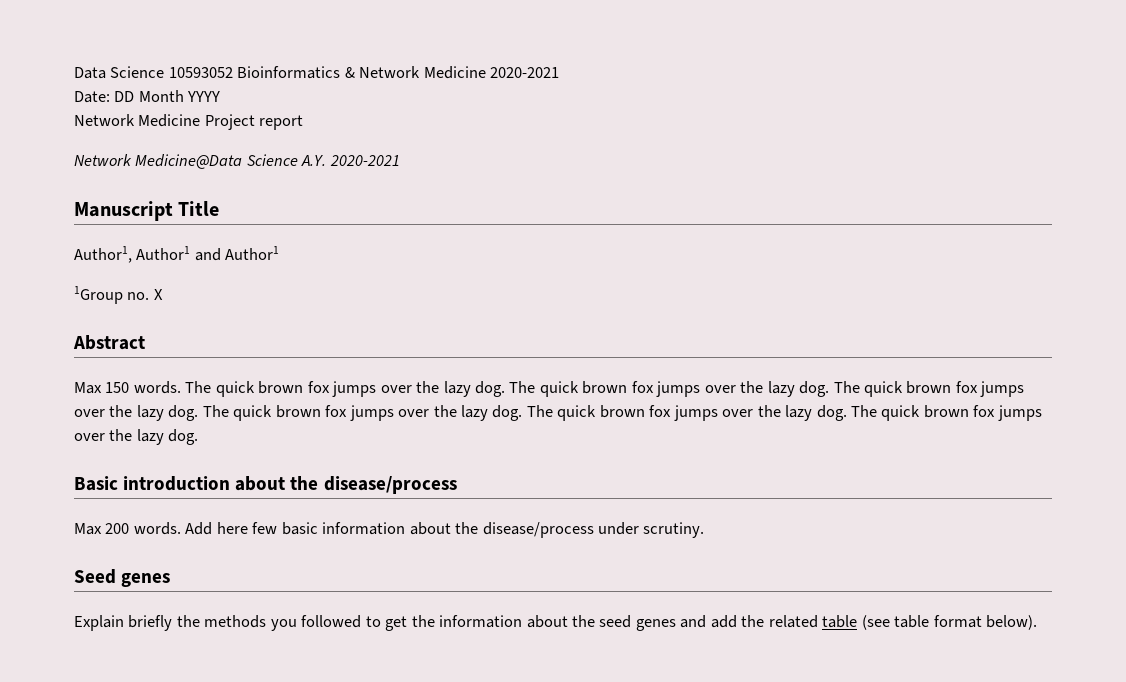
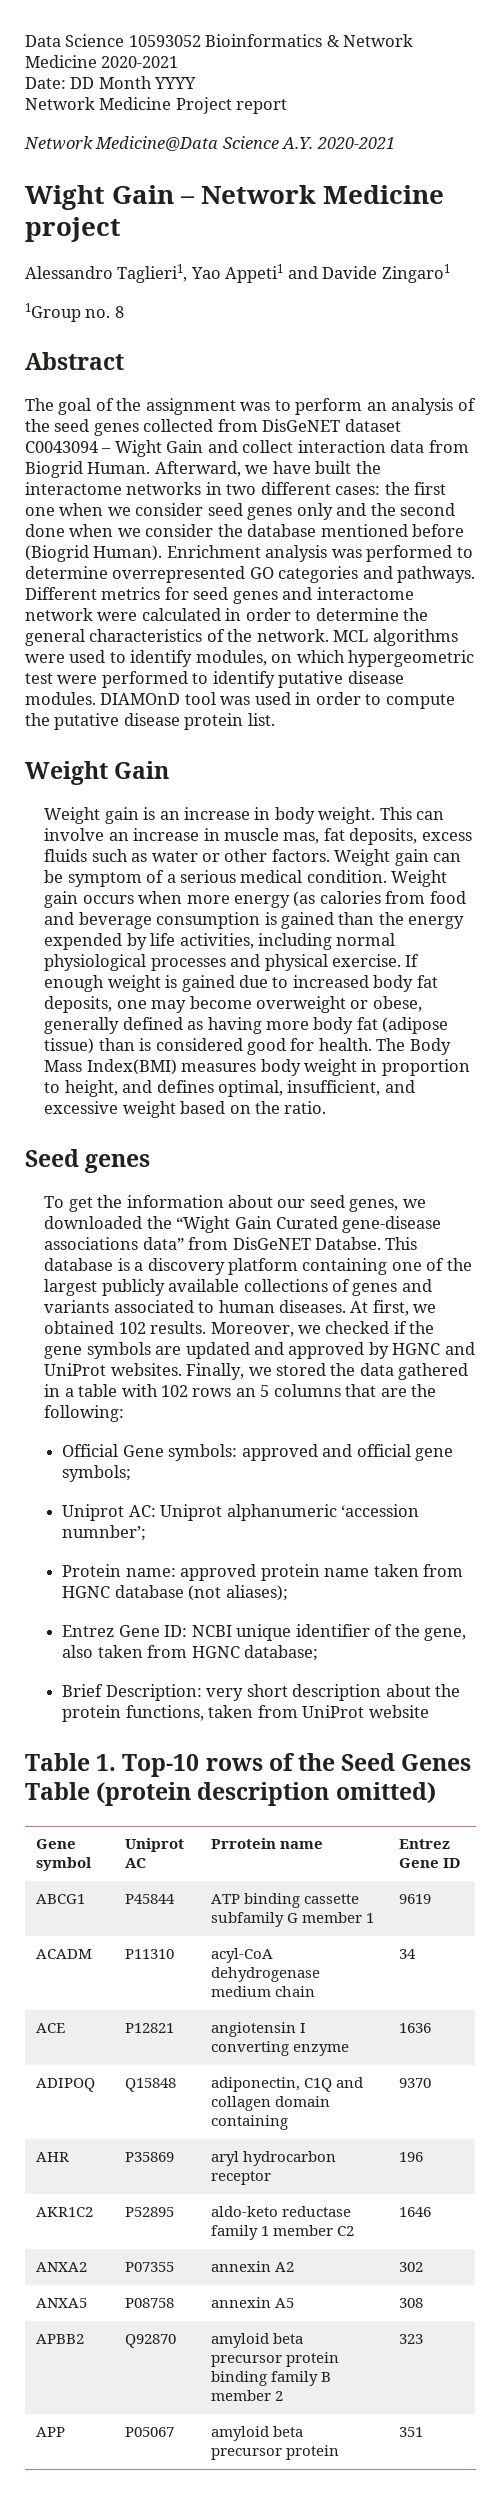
- Manuscript Title
- Author1, Author1 and Author1
+ Wight Gain – Network Medicine project
+ Alessandro Taglieri1, Yao Appeti1 and Davide Zingaro1
- 1Group no. X
+ 1Group no. 8
- Max 150 words. The quick brown fox jumps over the lazy dog. The quick brown fox jumps over the lazy dog. The quick brown fox jumps over the lazy dog. The quick brown fox jumps over the lazy dog. The quick brown fox jumps over the lazy dog. The quick brown fox jumps over the lazy dog.
- Basic introduction about the disease/process
- Max 200 words. Add here few basic information about the disease/process under scrutiny.
+ The goal of the assignment was to perform an analysis of the seed genes collected from DisGeNET dataset C0043094 – Wight Gain and collect interaction data from Biogrid Human. Afterward, we have built the interactome networks in two different cases: the first one when we consider seed genes only and the second done when we consider the database mentioned before (Biogrid Human). Enrichment analysis was performed to determine overrepresented GO categories and pathways. Different metrics for seed genes and interactome network were calculated in order to determine the general characteristics of the network. MCL algorithms were used to identify modules, on which hypergeometric test were performed to identify putative disease modules. DIAMOnD tool was used in order to compute the putative disease protein list.
+ Weight Gain
+ Weight gain is an increase in body weight. This can involve an increase in muscle mas, fat deposits, excess fluids such as water or other factors. Weight gain can be symptom of a serious medical condition. Weight gain occurs when more energy (as calories from food and beverage consumption is gained than the energy expended by life activities, including normal physiological processes and physical exercise. If enough weight is gained due to increased body fat deposits, one may become overweight or obese, generally defined as having more body fat (adipose tissue) than is considered good for health. The Body Mass Index(BMI) measures body weight in proportion to height, and defines optimal, insufficient, and excessive weight based on the ratio.
  Seed genes
- Explain briefly the methods you followed to get the information about the seed genes and add the related table (see table format below).
+ To get the information about our seed genes, we downloaded the “Wight Gain Curated gene-disease associations data” from DisGeNET Databse. This database is a discovery platform containing one of the largest publicly available collections of genes and variants associated to human diseases. At first, we obtained 102 results. Moreover, we checked if the gene symbols are updated and approved by HGNC and UniProt websites. Finally, we stored the data gathered in a table with 102 rows an 5 columns that are the following:
+ Official Gene symbols: approved and official gene symbols;
+ Uniprot AC: Uniprot alphanumeric ‘accession numnber’;
+ Protein name: approved protein name taken from HGNC database (not aliases);
+ Entrez Gene ID: NCBI unique identifier of the gene, also taken from HGNC database;
+ Brief Description: very short description about the protein functions, taken from UniProt website
+ Table 1. Top-10 rows of the Seed Genes Table (protein description omitted)
+ Gene symbol | Uniprot AC | Prrotein name | Entrez Gene ID
+ ABCG1 | P45844 | ATP binding cassette subfamily G member 1 | 9619
+ ACADM | P11310 | acyl-CoA dehydrogenase medium chain | 34
+ ACE | P12821 | angiotensin I converting enzyme | 1636
+ ADIPOQ | Q15848 | adiponectin, C1Q and collagen domain containing | 9370
+ AHR | P35869 | aryl hydrocarbon receptor | 196
+ AKR1C2 | P52895 | aldo-keto reductase family 1 member C2 | 1646
+ ANXA2 | P07355 | annexin A2 | 302
+ ANXA5 | P08758 | annexin A5 | 308
+ APBB2 | Q92870 | amyloid beta precursor protein binding family B member 2 | 323
+ APP | P05067 | amyloid beta precursor protein | 351

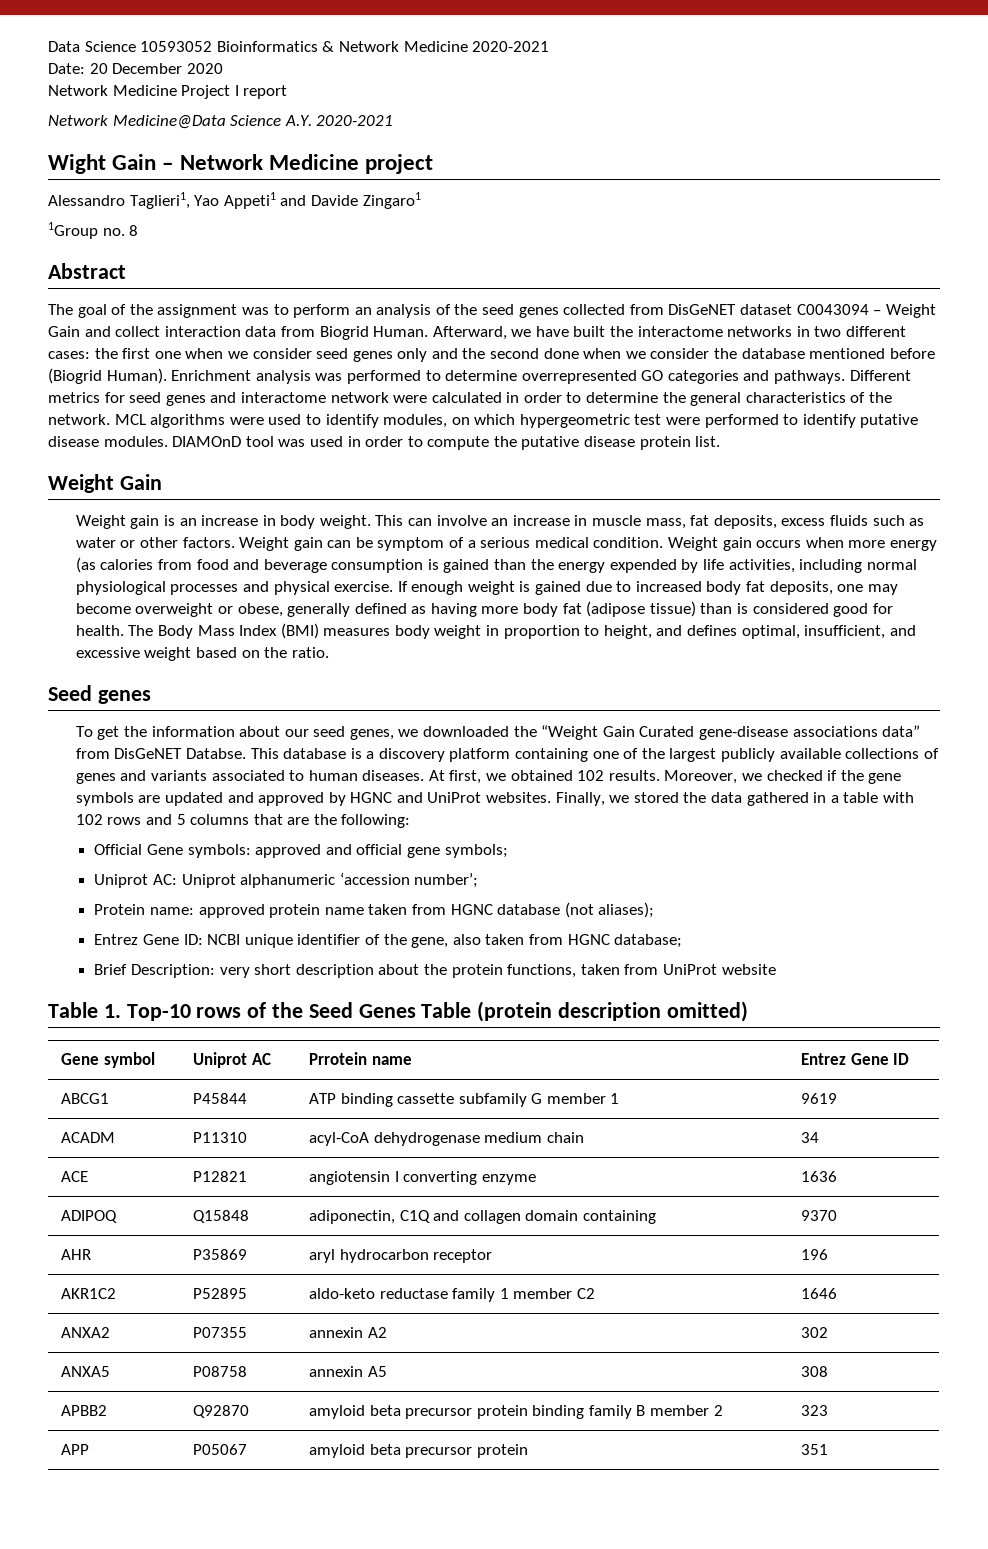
- Date: DD Month YYYY
+ Date: 20 December 2020
- Network Medicine Project report
+ Network Medicine Project I report
- The goal of the assignment was to perform an analysis of the seed genes collected from DisGeNET dataset C0043094 – Wight Gain and collect interaction data from Biogrid Human.
+ The goal of the assignment was to perform an analysis of the seed genes collected from DisGeNET dataset C0043094 – Weight Gain and collect interaction data from Biogrid Human.
- This can involve an increase in muscle mas, fat deposits, excess fluids such as water or other factors.
+ This can involve an increase in muscle mass, fat deposits, excess fluids such as water or other factors.
- The Body Mass Index(BMI) measures body weight in proportion to height, and defines optimal, insufficient, and excessive weight based on the ratio.
+ The Body Mass Index (BMI) measures body weight in proportion to height, and defines optimal, insufficient, and excessive weight based on the ratio.
- To get the information about our seed genes, we downloaded the “Wight Gain Curated gene-disease associations data” from DisGeNET Databse.
+ To get the information about our seed genes, we downloaded the “Weight Gain Curated gene-disease associations data” from DisGeNET Databse.
- Finally, we stored the data gathered in a table with 102 rows an 5 columns that are the following:
+ Finally, we stored the data gathered in a table with 102 rows and 5 columns that are the following:
- Uniprot AC: Uniprot alphanumeric ‘accession numnber’;
+ Uniprot AC: Uniprot alphanumeric ‘accession number’;

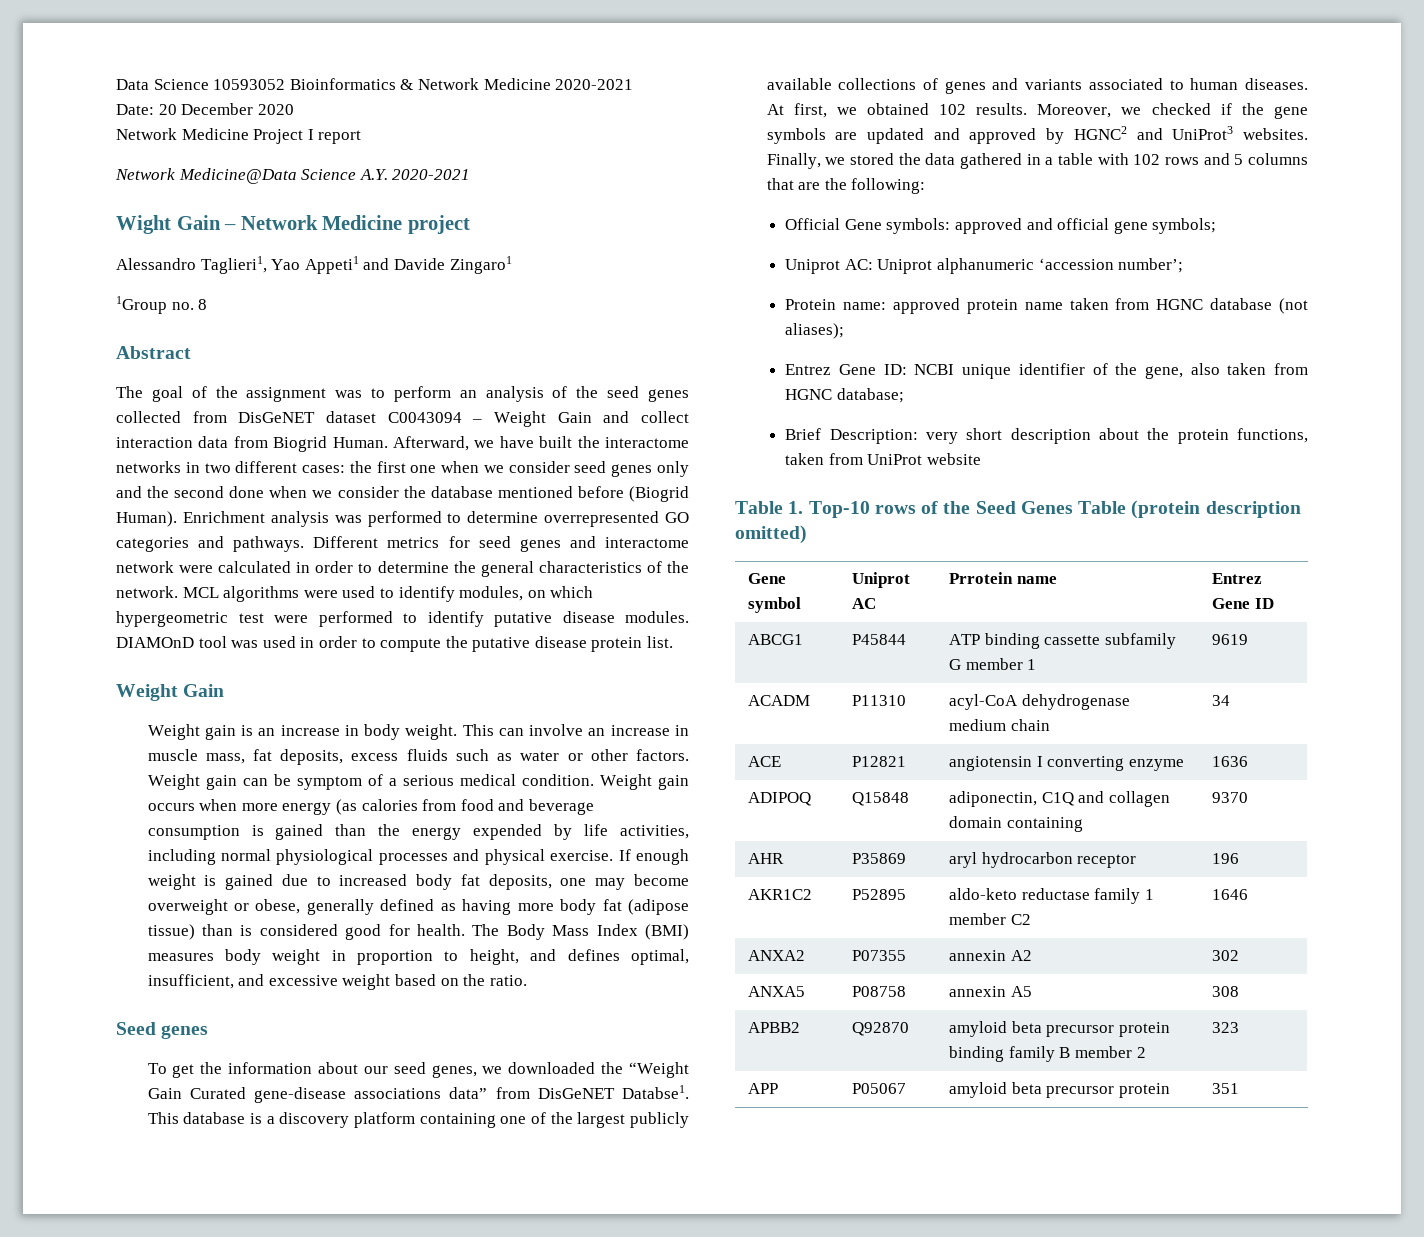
- To get the information about our seed genes, we downloaded the “Weight Gain Curated gene-disease associations data” from DisGeNET Databse.
+ To get the information about our seed genes, we downloaded the “Weight Gain Curated gene-disease associations data” from DisGeNET Databse1.
- Moreover, we checked if the gene symbols are updated and approved by HGNC and UniProt websites.
+ Moreover, we checked if the gene symbols are updated and approved by HGNC2 and UniProt3 websites.

